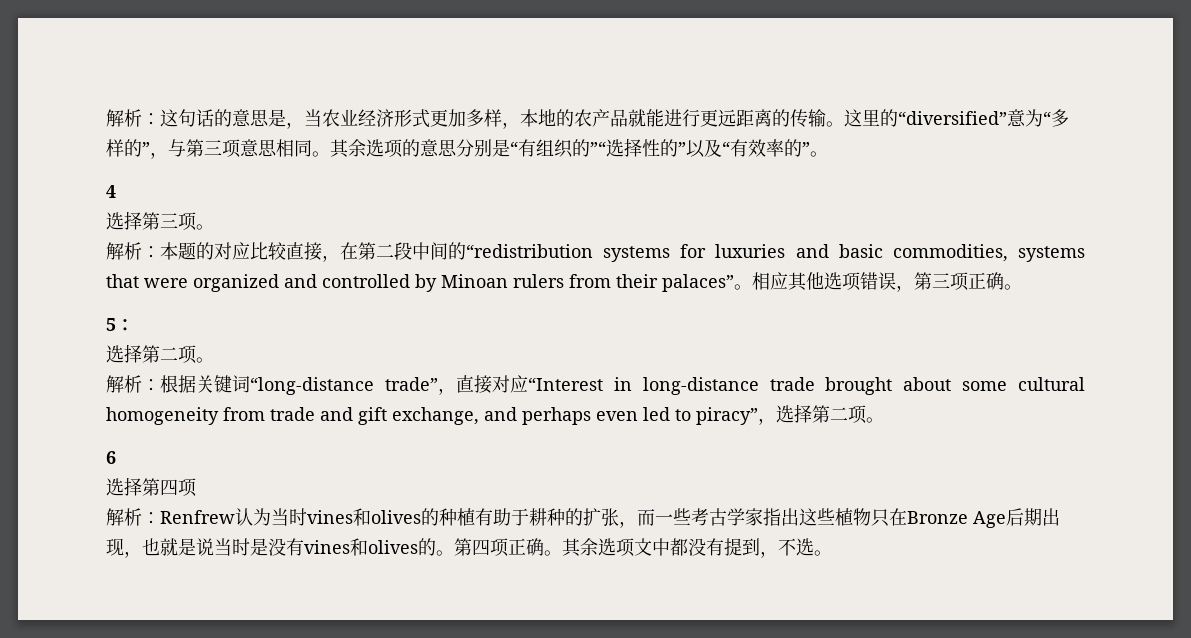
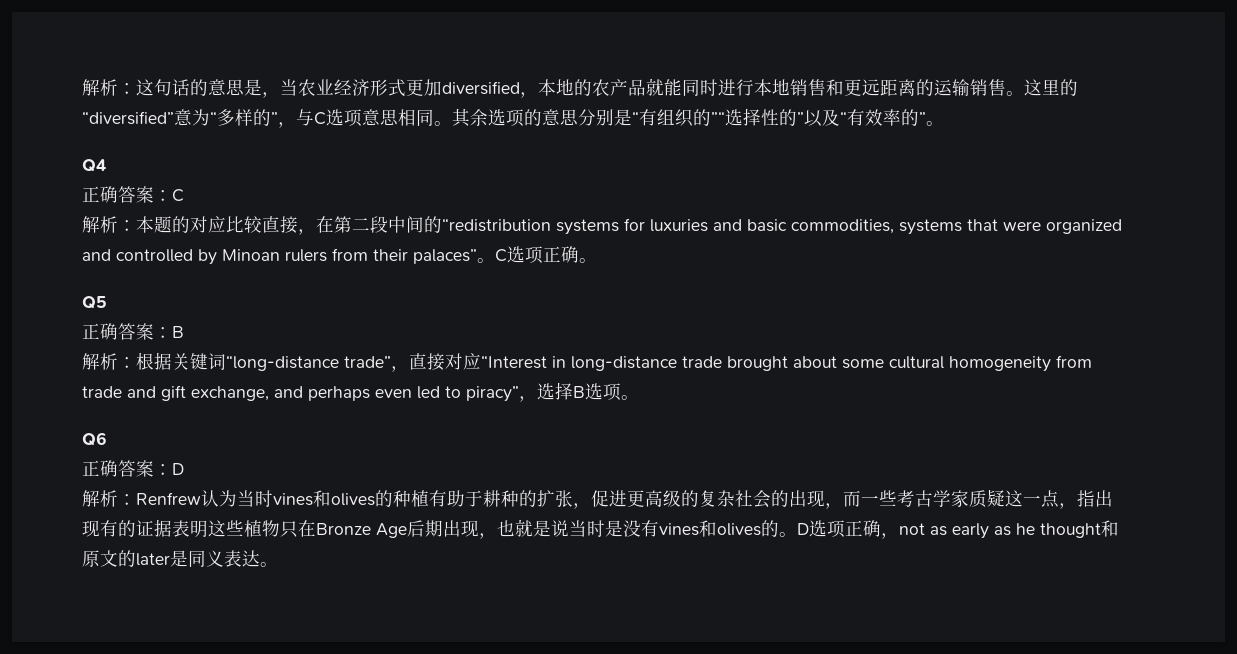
- 解析：这句话的意思是，当农业经济形式更加多样，本地的农产品就能进行更远距离的传输。
+ 解析：这句话的意思是，当农业经济形式更加diversified，本地的农产品就能同时进行本地销售和更远距离的运输销售。
- 这里的“diversified”意为“多样的”，与第三项意思相同。
+ 这里的“diversified”意为“多样的”，与C选项意思相同。
- 4
- 选择第三项。
+ Q4
+ 正确答案：C
- 相应其他选项错误，第三项正确。
- 5：
- 选择第二项。
+ C选项正确。
+ Q5
+ 正确答案：B
- 解析：根据关键词“long-distance trade”，直接对应“Interest in long-distance trade brought about some cultural homogeneity from trade and gift exchange, and perhaps even led to piracy”，选择第二项。
- 6
- 选择第四项
+ 解析：根据关键词“long-distance trade”，直接对应“Interest in long-distance trade brought about some cultural homogeneity from trade and gift exchange, and perhaps even led to piracy”，选择B选项。
+ Q6
+ 正确答案：D
- 解析：Renfrew认为当时vines和olives的种植有助于耕种的扩张，而一些考古学家指出这些植物只在Bronze Age后期出现，也就是说当时是没有vines和olives的。
+ 解析：Renfrew认为当时vines和olives的种植有助于耕种的扩张，促进更高级的复杂社会的出现，而一些考古学家质疑这一点，指出现有的证据表明这些植物只在Bronze Age后期出现，也就是说当时是没有vines和olives的。
- 第四项正确。其余选项文中都没有提到，不选。
+ D选项正确，not as early as he thought和原文的later是同义表达。

